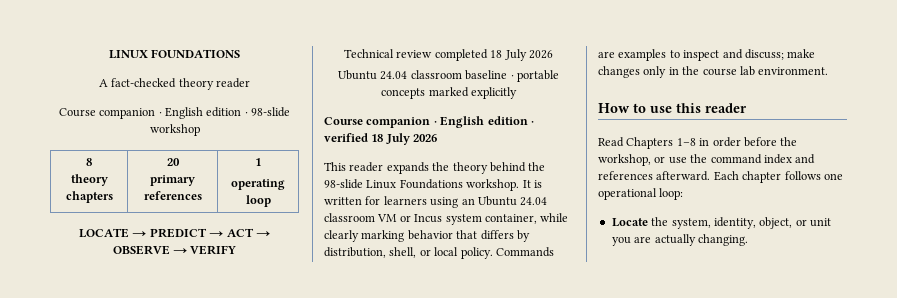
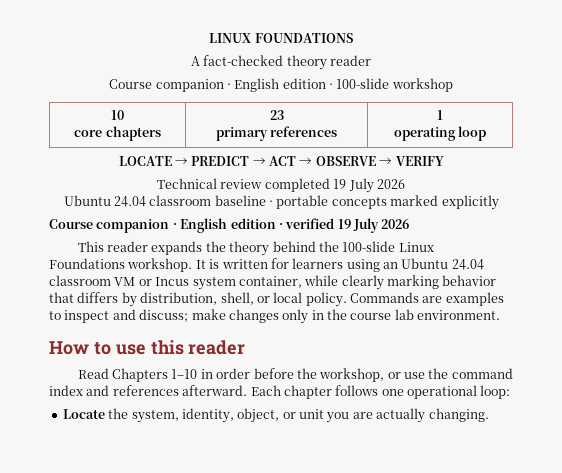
- Course companion · English edition · 98-slide workshop
+ Course companion · English edition · 100-slide workshop
- 8
- theory chapters | 20
+ 10
+ core chapters | 23
- Technical review completed 18 July 2026
+ Technical review completed 19 July 2026
- Course companion · English edition · verified 18 July 2026
+ Course companion · English edition · verified 19 July 2026
- This reader expands the theory behind the 98-slide Linux Foundations workshop.
+ This reader expands the theory behind the 100-slide Linux Foundations workshop.
- Read Chapters 1–8 in order before the workshop, or use the command index and references afterward.
+ Read Chapters 1–10 in order before the workshop, or use the command index and references afterward.

